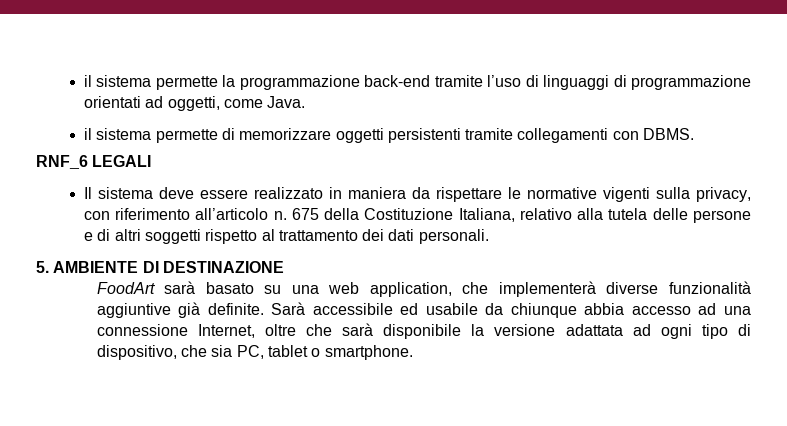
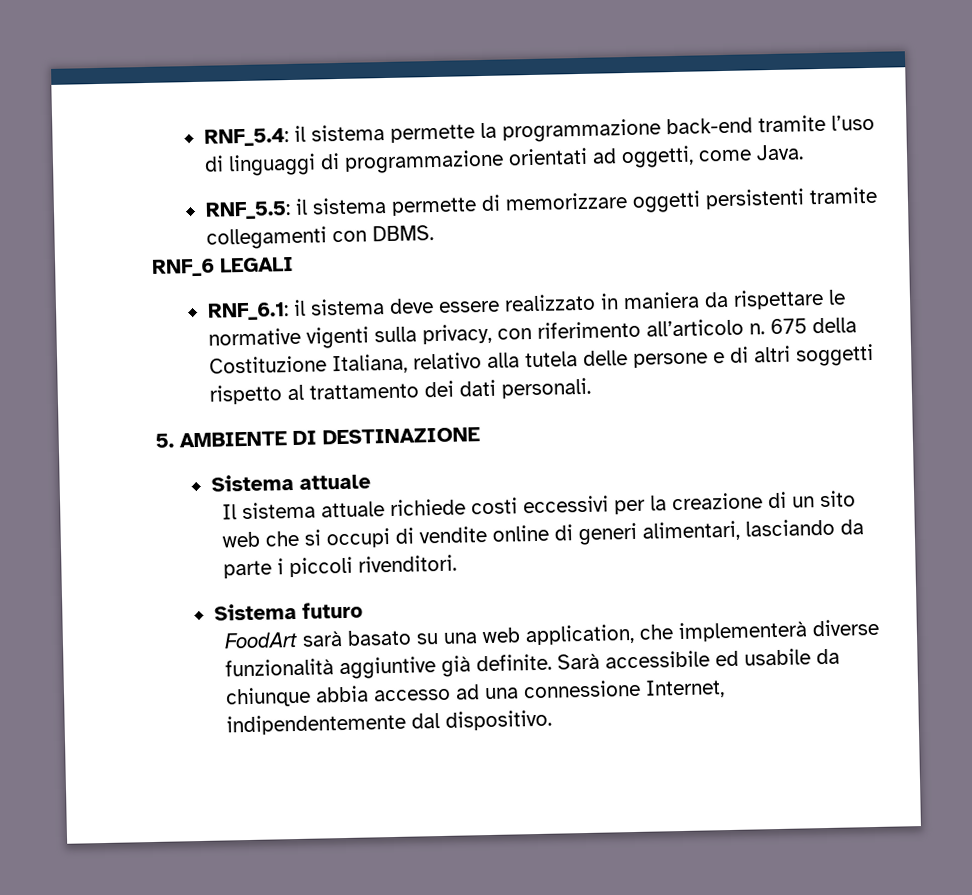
- il sistema permette la programmazione back-end tramite l’uso di linguaggi di programmazione orientati ad oggetti, come Java.
+ RNF_5.4: il sistema permette la programmazione back-end tramite l’uso di linguaggi di programmazione orientati ad oggetti, come Java.
- il sistema permette di memorizzare oggetti persistenti tramite collegamenti con DBMS.
+ RNF_5.5: il sistema permette di memorizzare oggetti persistenti tramite collegamenti con DBMS.
- Il sistema deve essere realizzato in maniera da rispettare le normative vigenti sulla privacy, con riferimento all’articolo n.
+ RNF_6.1: il sistema deve essere realizzato in maniera da rispettare le normative vigenti sulla privacy, con riferimento all’articolo n.
+ Sistema attuale
+ Il sistema attuale richiede costi eccessivi per la creazione di un sito web che si occupi di vendite online di generi alimentari, lasciando da parte i piccoli rivenditori.
+ Sistema futuro
- Sarà accessibile ed usabile da chiunque abbia accesso ad una connessione Internet, oltre che sarà disponibile la versione adattata ad ogni tipo di dispositivo, che sia PC, tablet o smartphone.
+ Sarà accessibile ed usabile da chiunque abbia accesso ad una connessione Internet, indipendentemente dal dispositivo.

